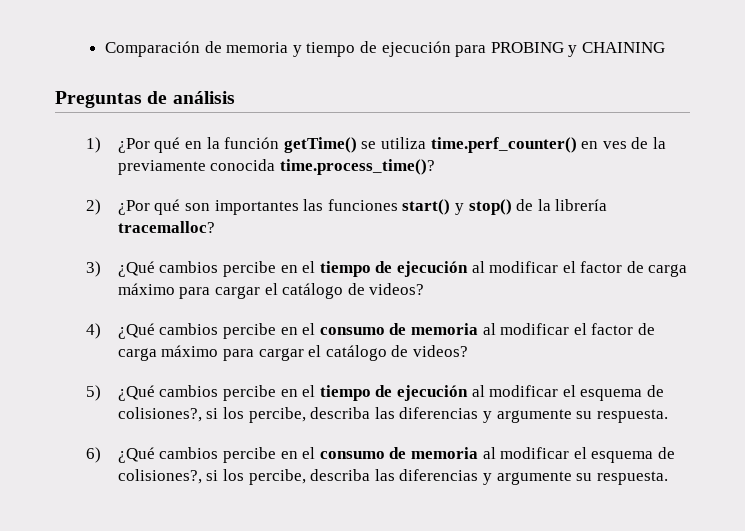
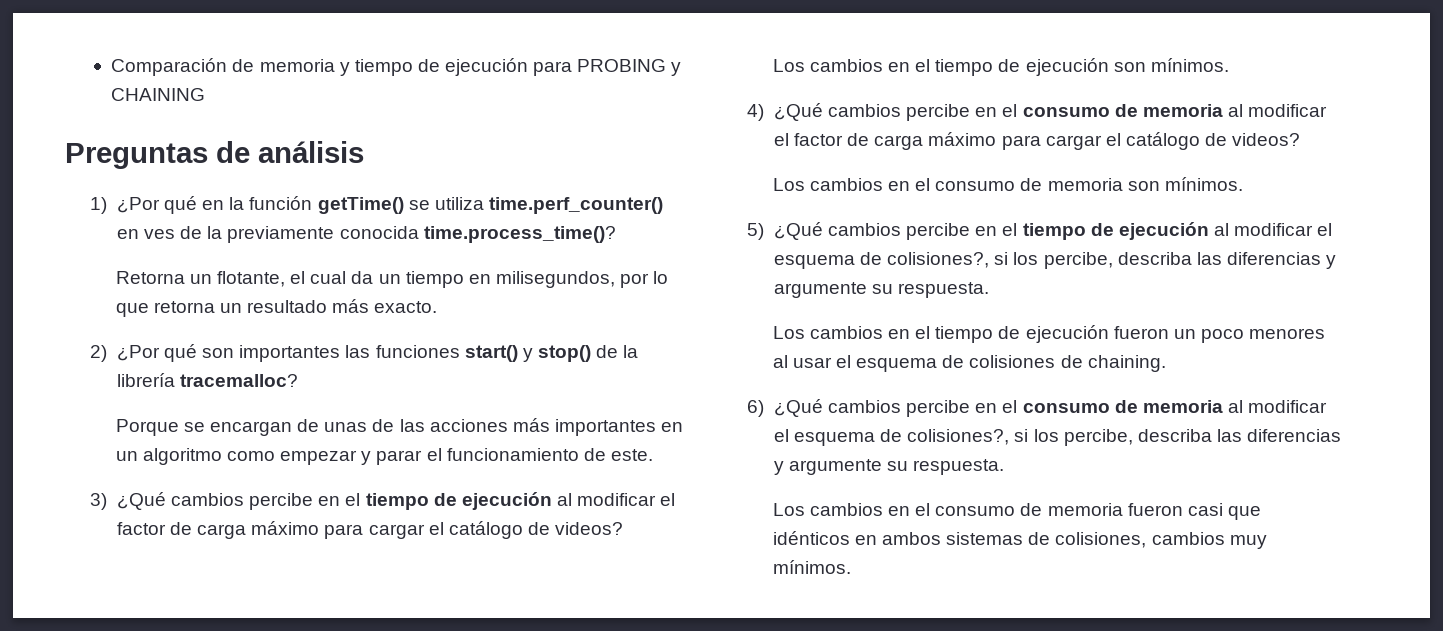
+ Retorna un flotante, el cual da un tiempo en milisegundos, por lo que retorna un resultado más exacto.
+ Porque se encargan de unas de las acciones más importantes en un algoritmo como empezar y parar el funcionamiento de este.
+ Los cambios en el tiempo de ejecución son mínimos.
+ Los cambios en el consumo de memoria son mínimos.
+ Los cambios en el tiempo de ejecución fueron un poco menores al usar el esquema de colisiones de chaining.
+ Los cambios en el consumo de memoria fueron casi que idénticos en ambos sistemas de colisiones, cambios muy mínimos.

